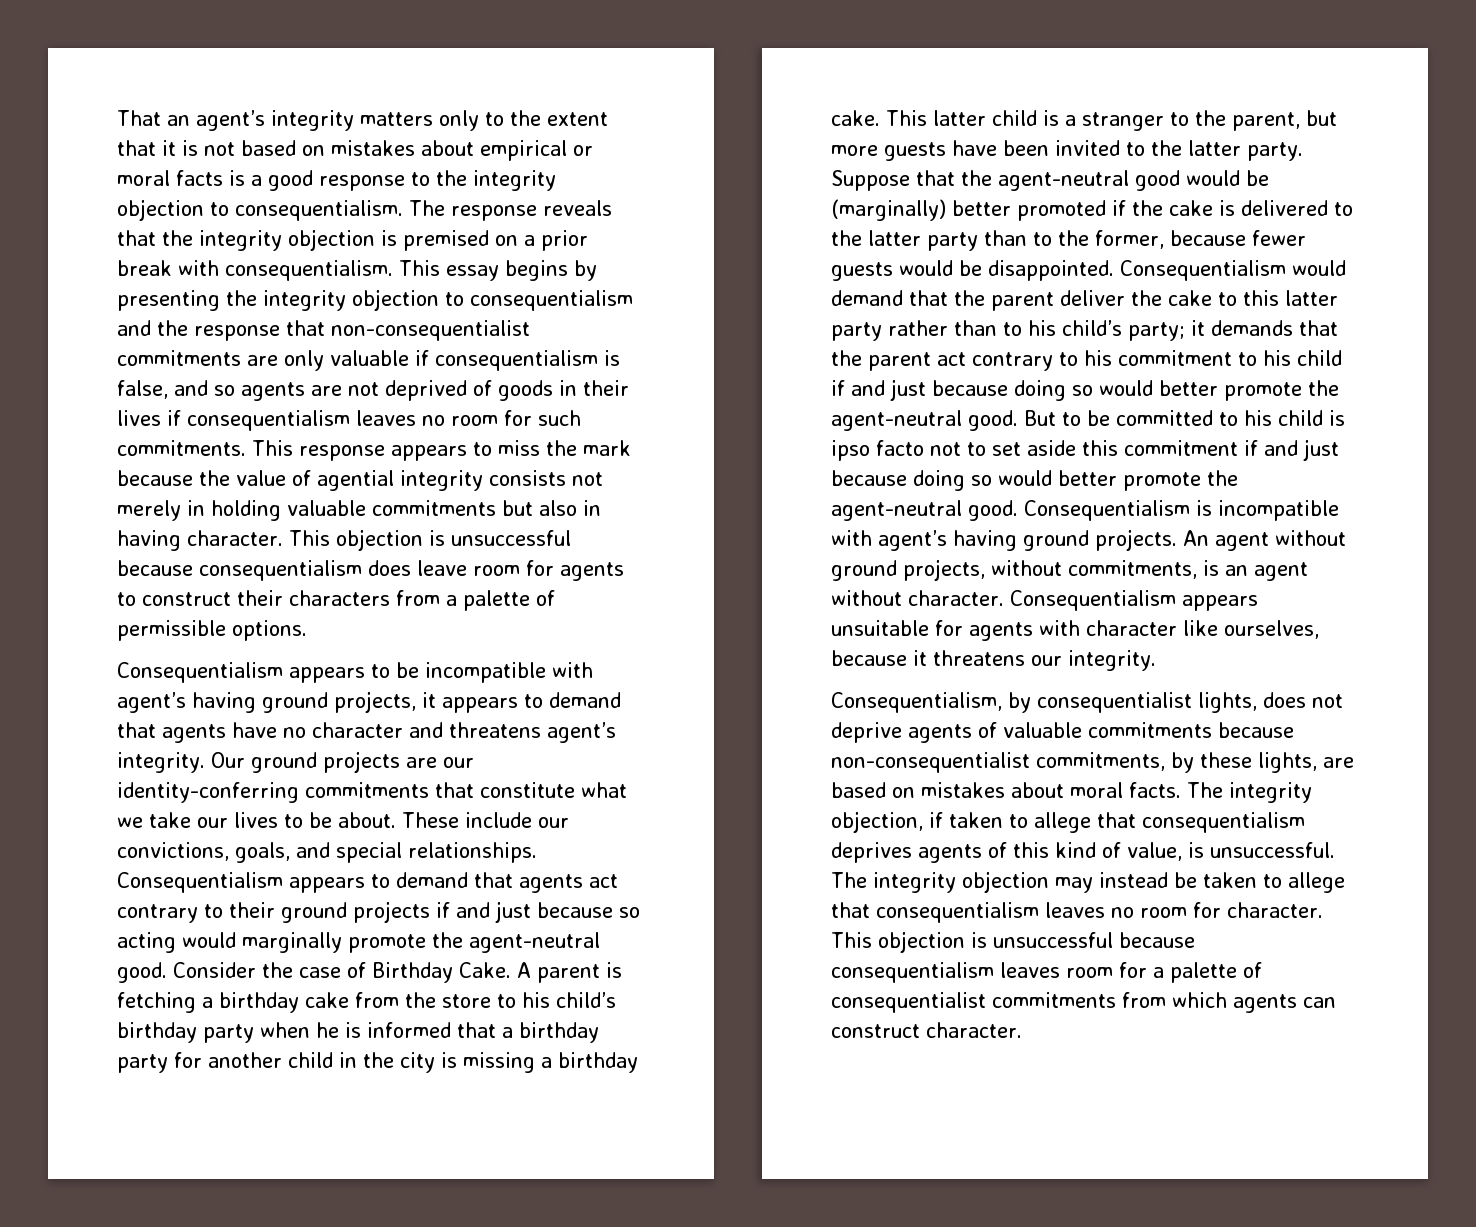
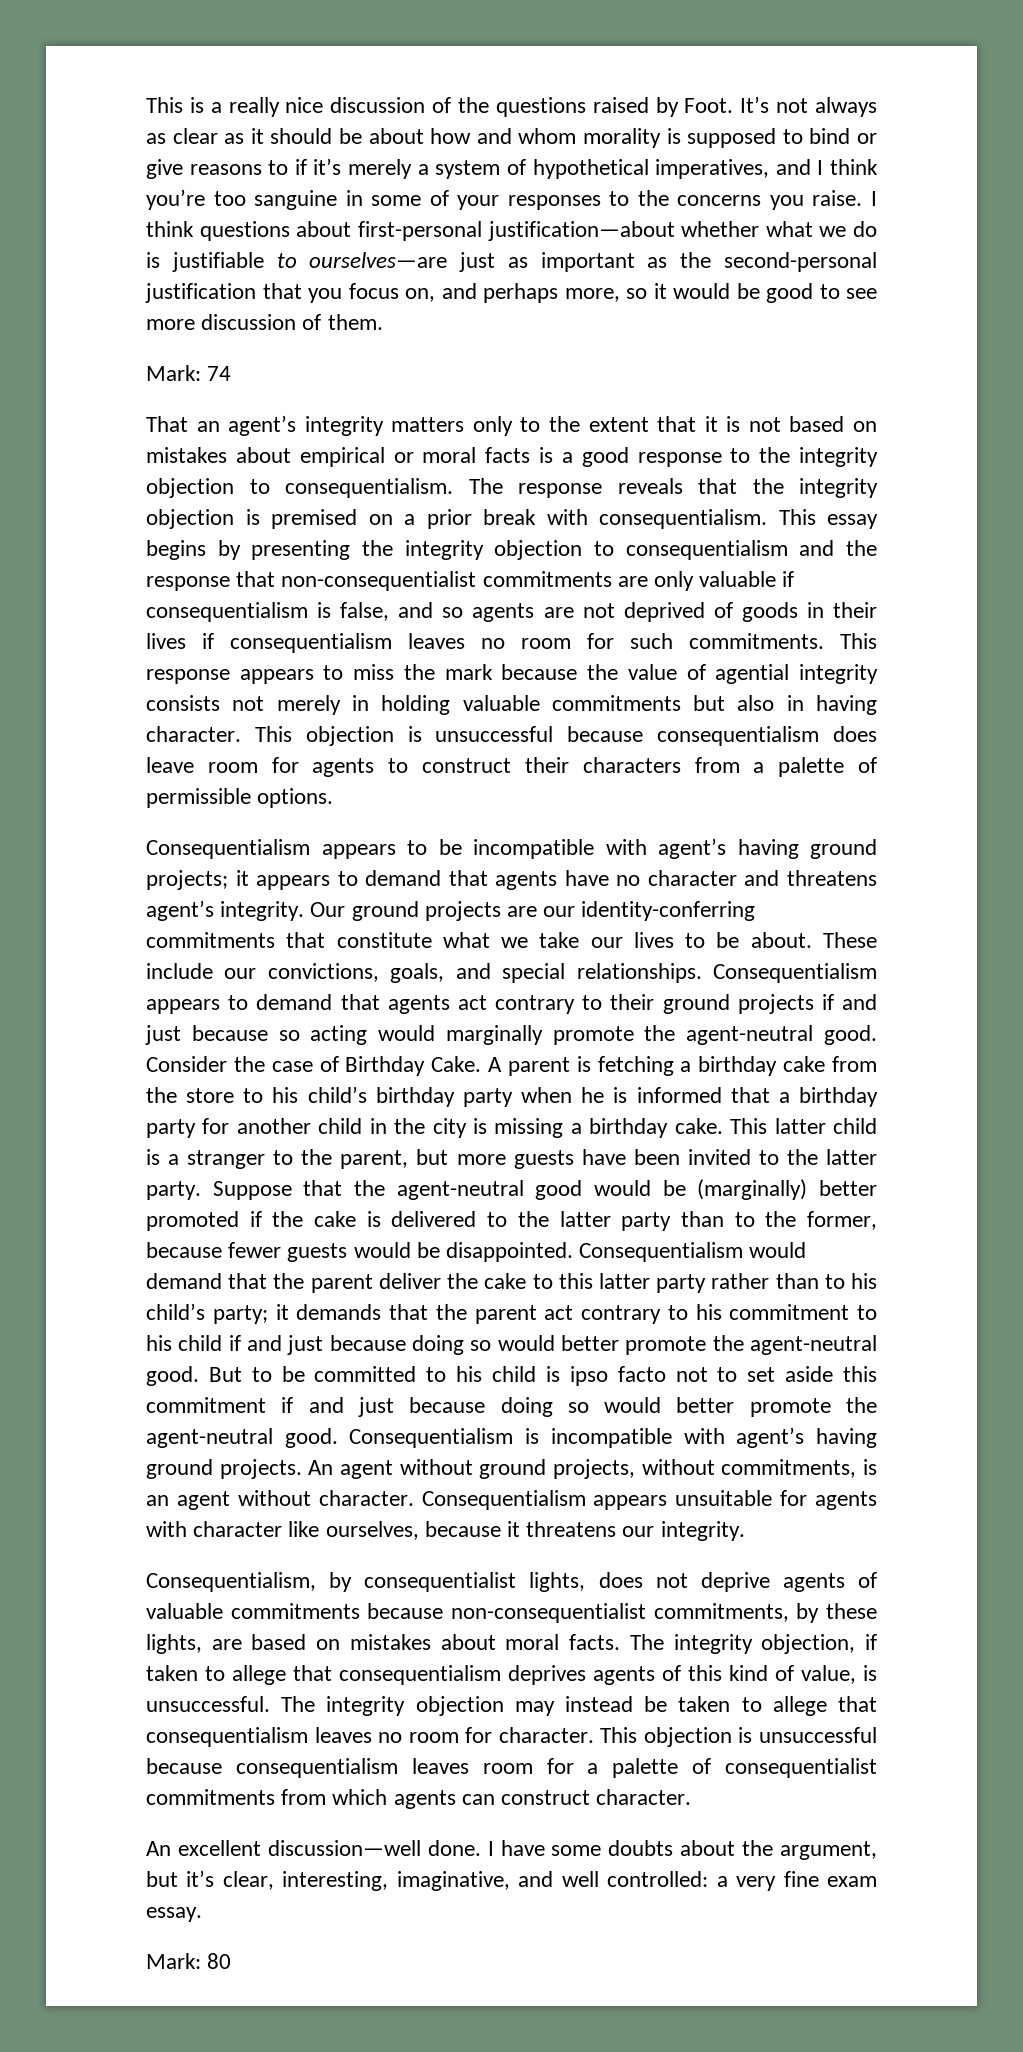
+ This is a really nice discussion of the questions raised by Foot. It’s not always as clear as it should be about how and whom morality is supposed to bind or give reasons to if it’s merely a system of hypothetical imperatives, and I think you’re too sanguine in some of your responses to the concerns you raise. I think questions about first-personal justification—about whether what we do is justifiable to ourselves—are just as important as the second-personal justification that you focus on, and perhaps more, so it would be good to see more discussion of them.
+ Mark: 74
- Consequentialism appears to be incompatible with agent’s having ground projects, it appears to demand that agents have no character and threatens agent’s integrity.
+ Consequentialism appears to be incompatible with agent’s having ground projects; it appears to demand that agents have no character and threatens agent’s integrity.
+ An excellent discussion—well done. I have some doubts about the argument, but it’s clear, interesting, imaginative, and well controlled: a very fine exam essay.
+ Mark: 80

